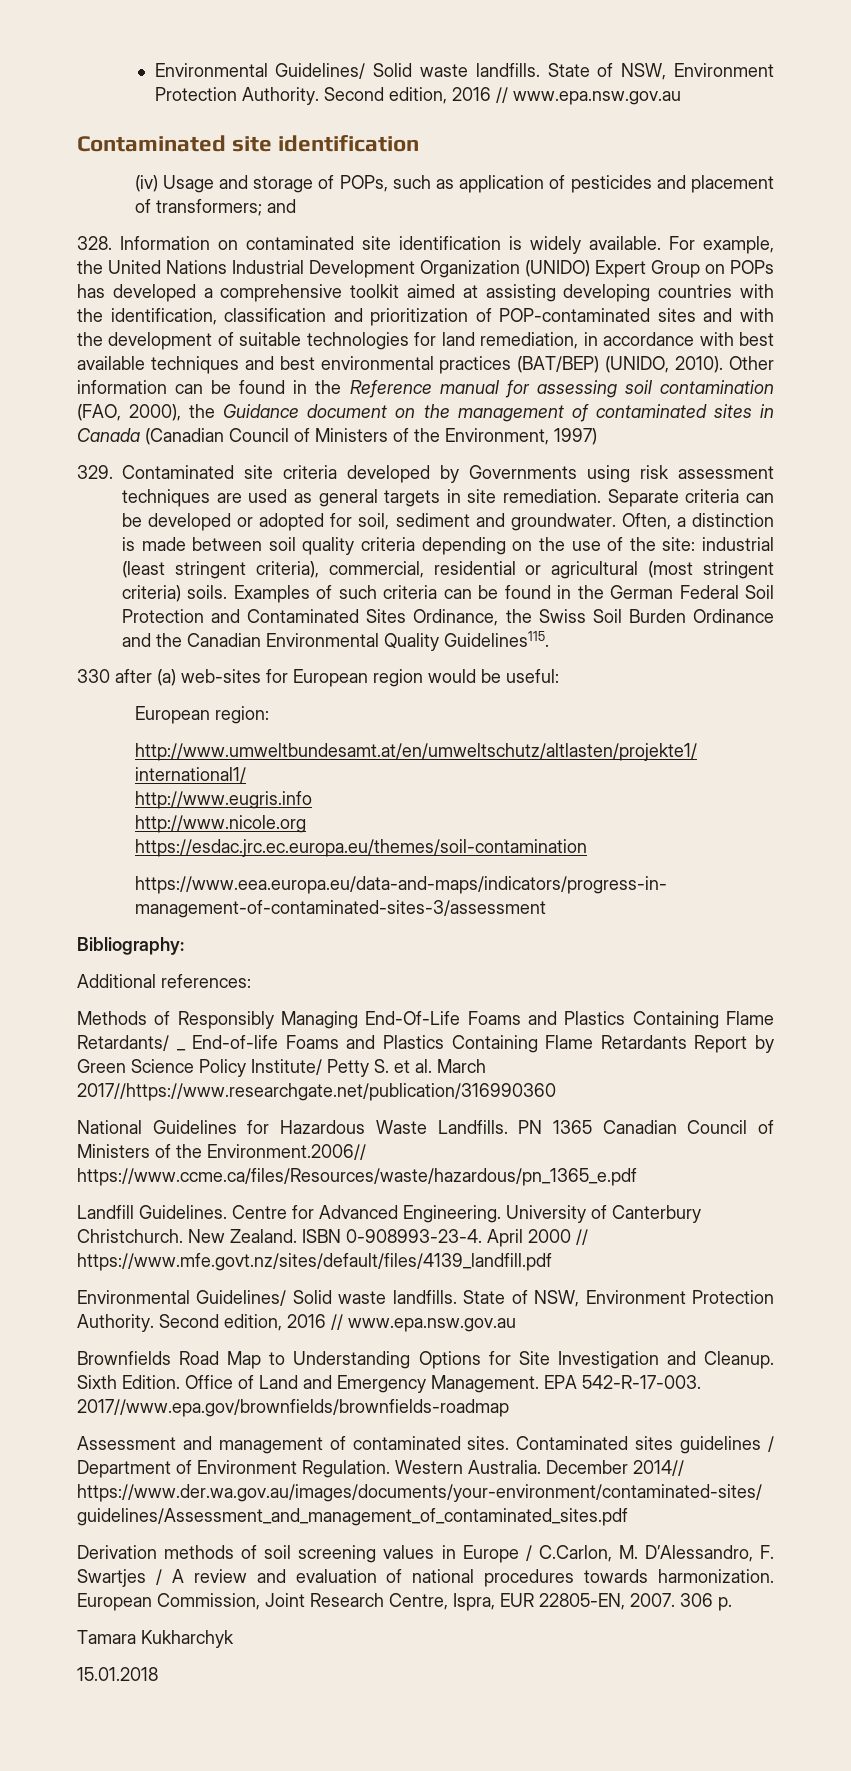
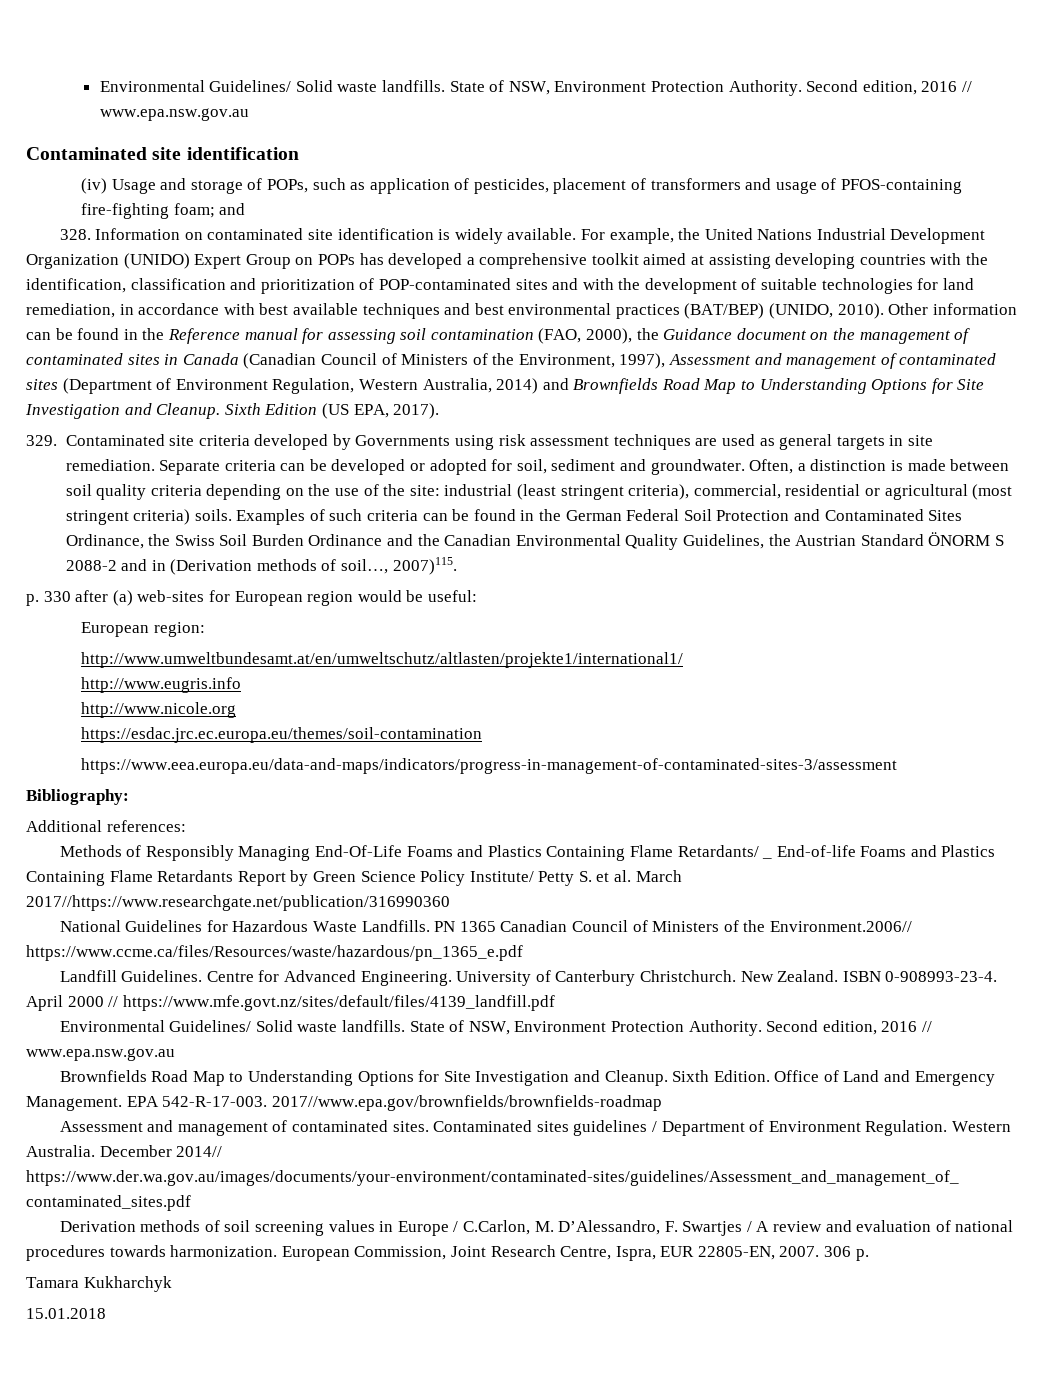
- (iv) Usage and storage of POPs, such as application of pesticides and placement of transformers; and
+ (iv) Usage and storage of POPs, such as application of pesticides, placement of transformers and usage of PFOS-containing fire-fighting foam; and
- Other information can be found in the Reference manual for assessing soil contamination (FAO, 2000), the Guidance document on the management of contaminated sites in Canada (Canadian Council of Ministers of the Environment, 1997)
+ Other information can be found in the Reference manual for assessing soil contamination (FAO, 2000), the Guidance document on the management of contaminated sites in Canada (Canadian Council of Ministers of the Environment, 1997), Assessment and management of contaminated sites (Department of Environment Regulation, Western Australia, 2014) and Brownfields Road Map to Understanding Options for Site Investigation and Cleanup. Sixth Edition (US EPA, 2017).
- Examples of such criteria can be found in the German Federal Soil Protection and Contaminated Sites Ordinance, the Swiss Soil Burden Ordinance and the Canadian Environmental Quality Guidelines115.
- 330 after (a) web-sites for European region would be useful:
+ Examples of such criteria can be found in the German Federal Soil Protection and Contaminated Sites Ordinance, the Swiss Soil Burden Ordinance and the Canadian Environmental Quality Guidelines, the Austrian Standard ÖNORM S 2088-2 and in (Derivation methods of soil…, 2007)115.
+ p. 330 after (a) web-sites for European region would be useful:

